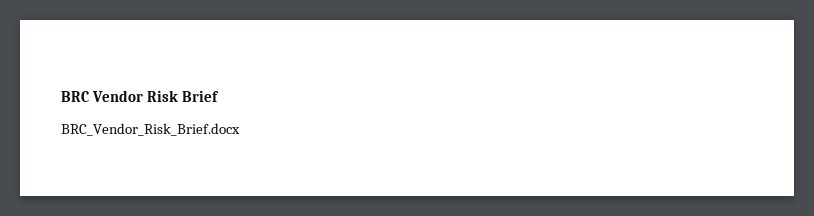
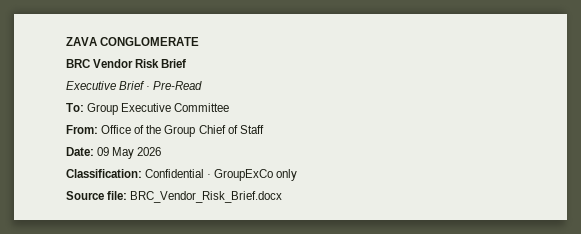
+ ZAVA CONGLOMERATE
- BRC_Vendor_Risk_Brief.docx
+ Executive Brief · Pre-Read
+ To: Group Executive Committee
+ From: Office of the Group Chief of Staff
+ Date: 09 May 2026
+ Classification: Confidential · GroupExCo only
+ Source file: BRC_Vendor_Risk_Brief.docx

